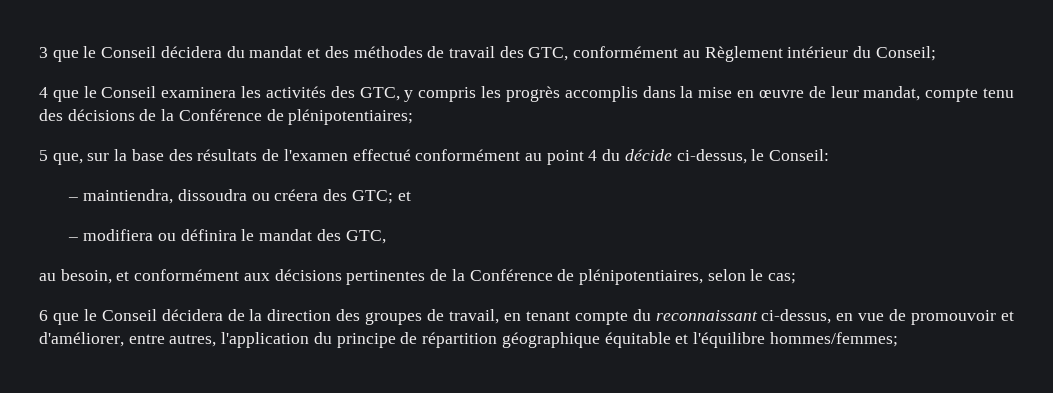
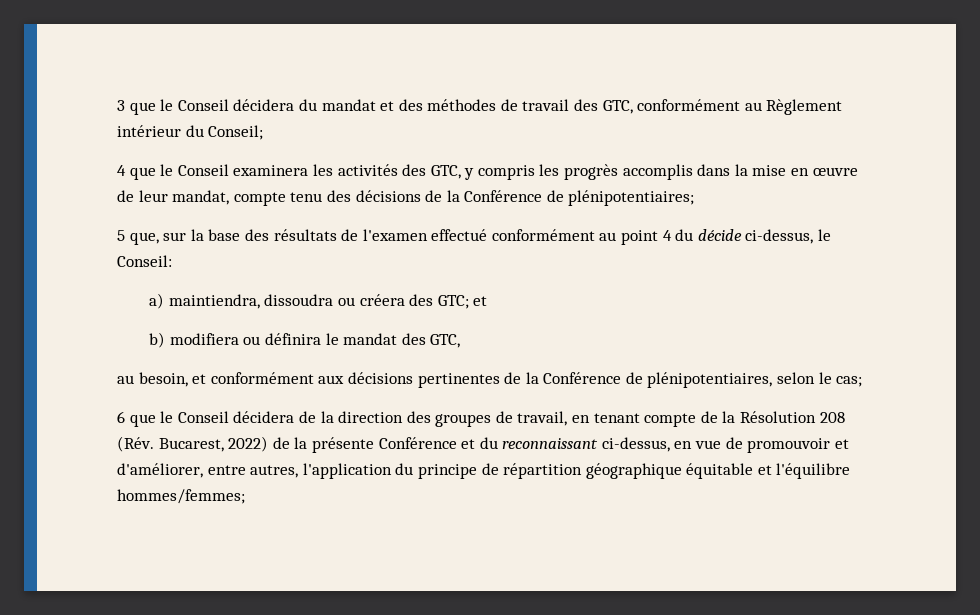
- – maintiendra, dissoudra ou créera des GTC; et
+ a) maintiendra, dissoudra ou créera des GTC; et
- – modifiera ou définira le mandat des GTC,
+ b) modifiera ou définira le mandat des GTC,
- 6 que le Conseil décidera de la direction des groupes de travail, en tenant compte du reconnaissant ci-dessus, en vue de promouvoir et d'améliorer, entre autres, l'application du principe de répartition géographique équitable et l'équilibre hommes/femmes;
+ 6 que le Conseil décidera de la direction des groupes de travail, en tenant compte de la Résolution 208 (Rév. Bucarest, 2022) de la présente Conférence et du reconnaissant ci-dessus, en vue de promouvoir et d'améliorer, entre autres, l'application du principe de répartition géographique équitable et l'équilibre hommes/femmes;

